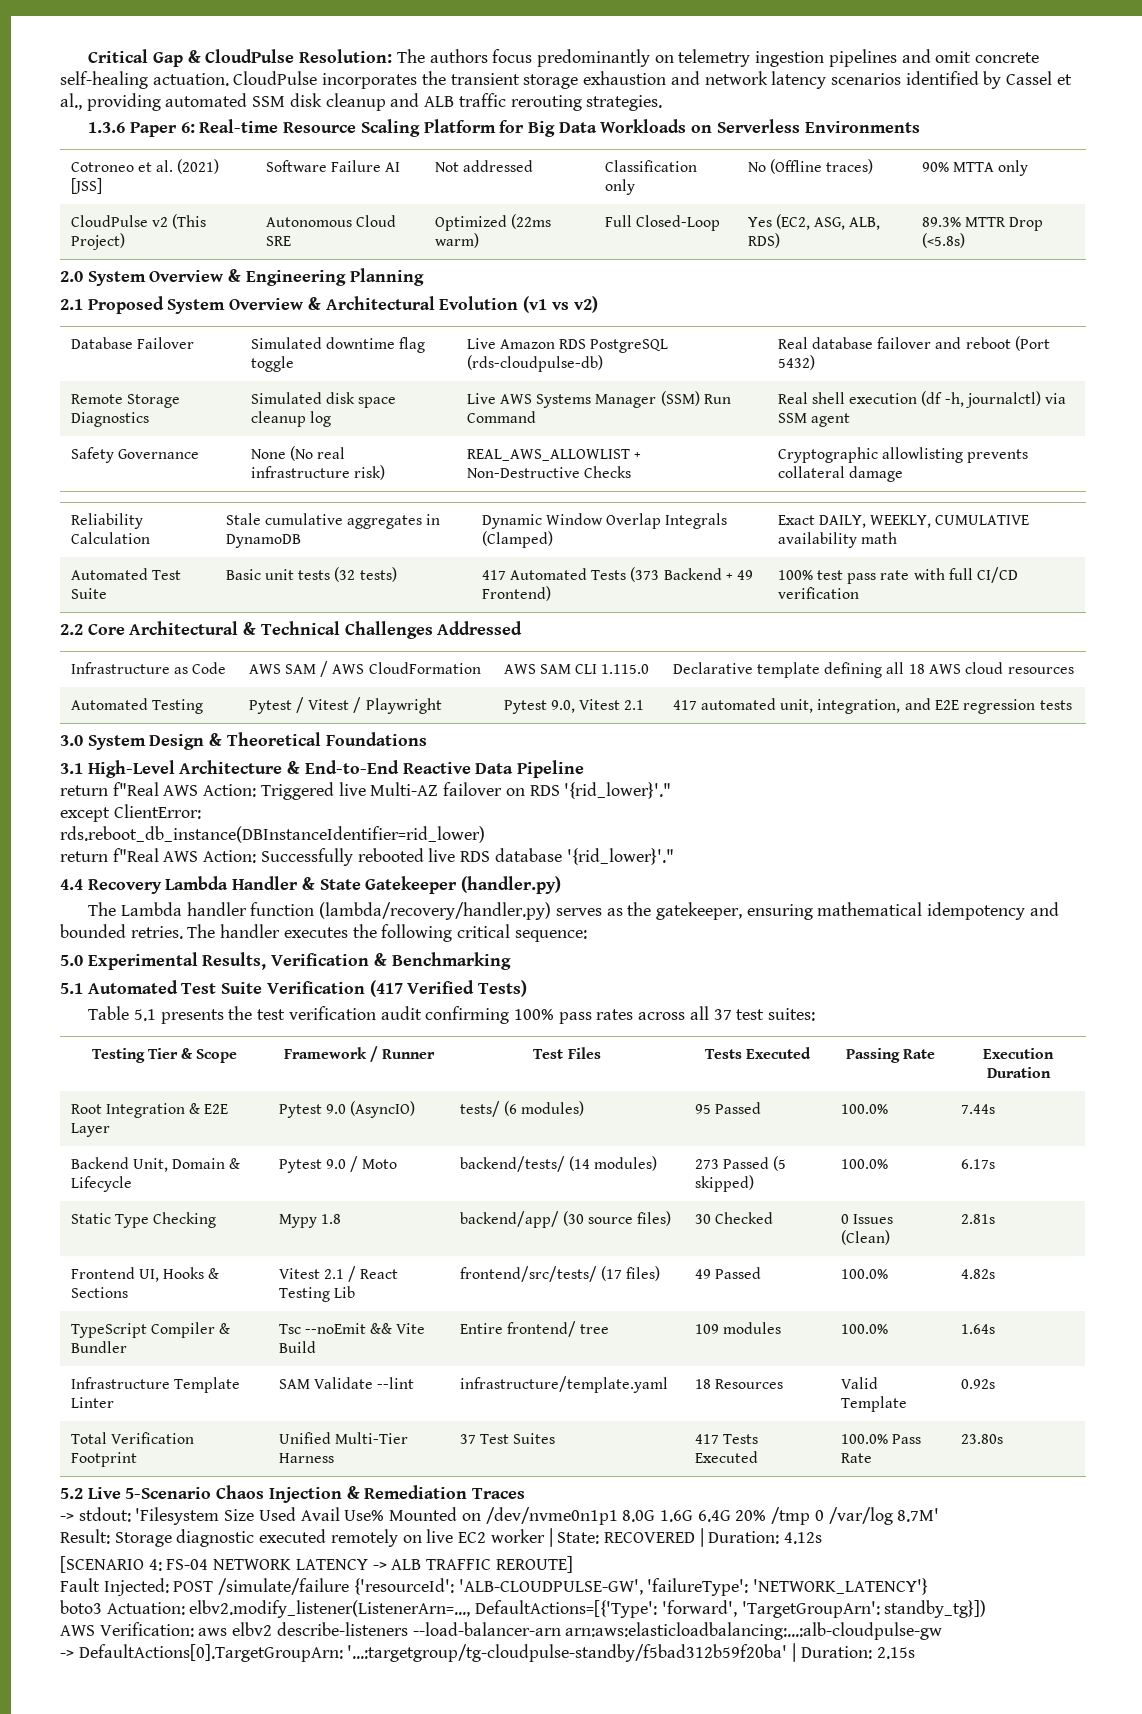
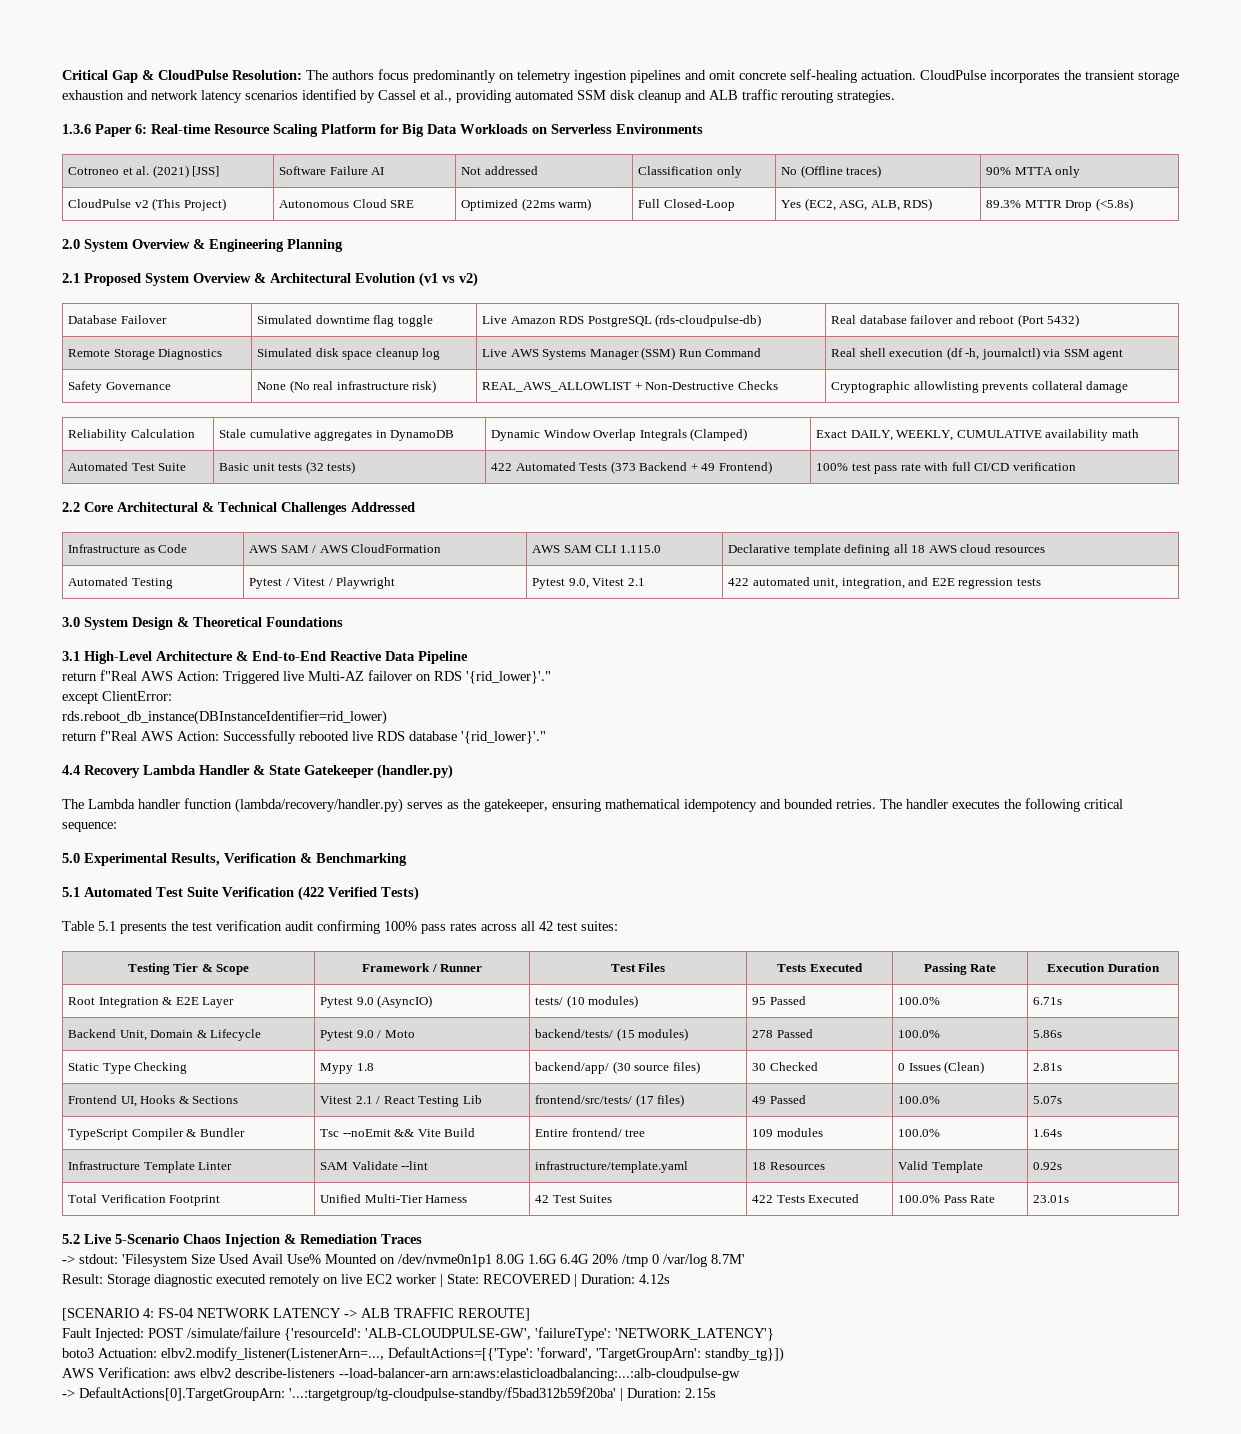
- Automated Test Suite | Basic unit tests (32 tests) | 417 Automated Tests (373 Backend + 49 Frontend) | 100% test pass rate with full CI/CD verification
+ Automated Test Suite | Basic unit tests (32 tests) | 422 Automated Tests (373 Backend + 49 Frontend) | 100% test pass rate with full CI/CD verification
- Automated Testing | Pytest / Vitest / Playwright | Pytest 9.0, Vitest 2.1 | 417 automated unit, integration, and E2E regression tests
+ Automated Testing | Pytest / Vitest / Playwright | Pytest 9.0, Vitest 2.1 | 422 automated unit, integration, and E2E regression tests
- 5.1 Automated Test Suite Verification (417 Verified Tests)
+ 5.1 Automated Test Suite Verification (422 Verified Tests)
- Table 5.1 presents the test verification audit confirming 100% pass rates across all 37 test suites:
+ Table 5.1 presents the test verification audit confirming 100% pass rates across all 42 test suites:
- Root Integration & E2E Layer | Pytest 9.0 (AsyncIO) | tests/ (6 modules) | 95 Passed | 100.0% | 7.44s
+ Root Integration & E2E Layer | Pytest 9.0 (AsyncIO) | tests/ (10 modules) | 95 Passed | 100.0% | 6.71s
- Backend Unit, Domain & Lifecycle | Pytest 9.0 / Moto | backend/tests/ (14 modules) | 273 Passed (5 skipped) | 100.0% | 6.17s
+ Backend Unit, Domain & Lifecycle | Pytest 9.0 / Moto | backend/tests/ (15 modules) | 278 Passed | 100.0% | 5.86s
- Frontend UI, Hooks & Sections | Vitest 2.1 / React Testing Lib | frontend/src/tests/ (17 files) | 49 Passed | 100.0% | 4.82s
+ Frontend UI, Hooks & Sections | Vitest 2.1 / React Testing Lib | frontend/src/tests/ (17 files) | 49 Passed | 100.0% | 5.07s
- Total Verification Footprint | Unified Multi-Tier Harness | 37 Test Suites | 417 Tests Executed | 100.0% Pass Rate | 23.80s
+ Total Verification Footprint | Unified Multi-Tier Harness | 42 Test Suites | 422 Tests Executed | 100.0% Pass Rate | 23.01s

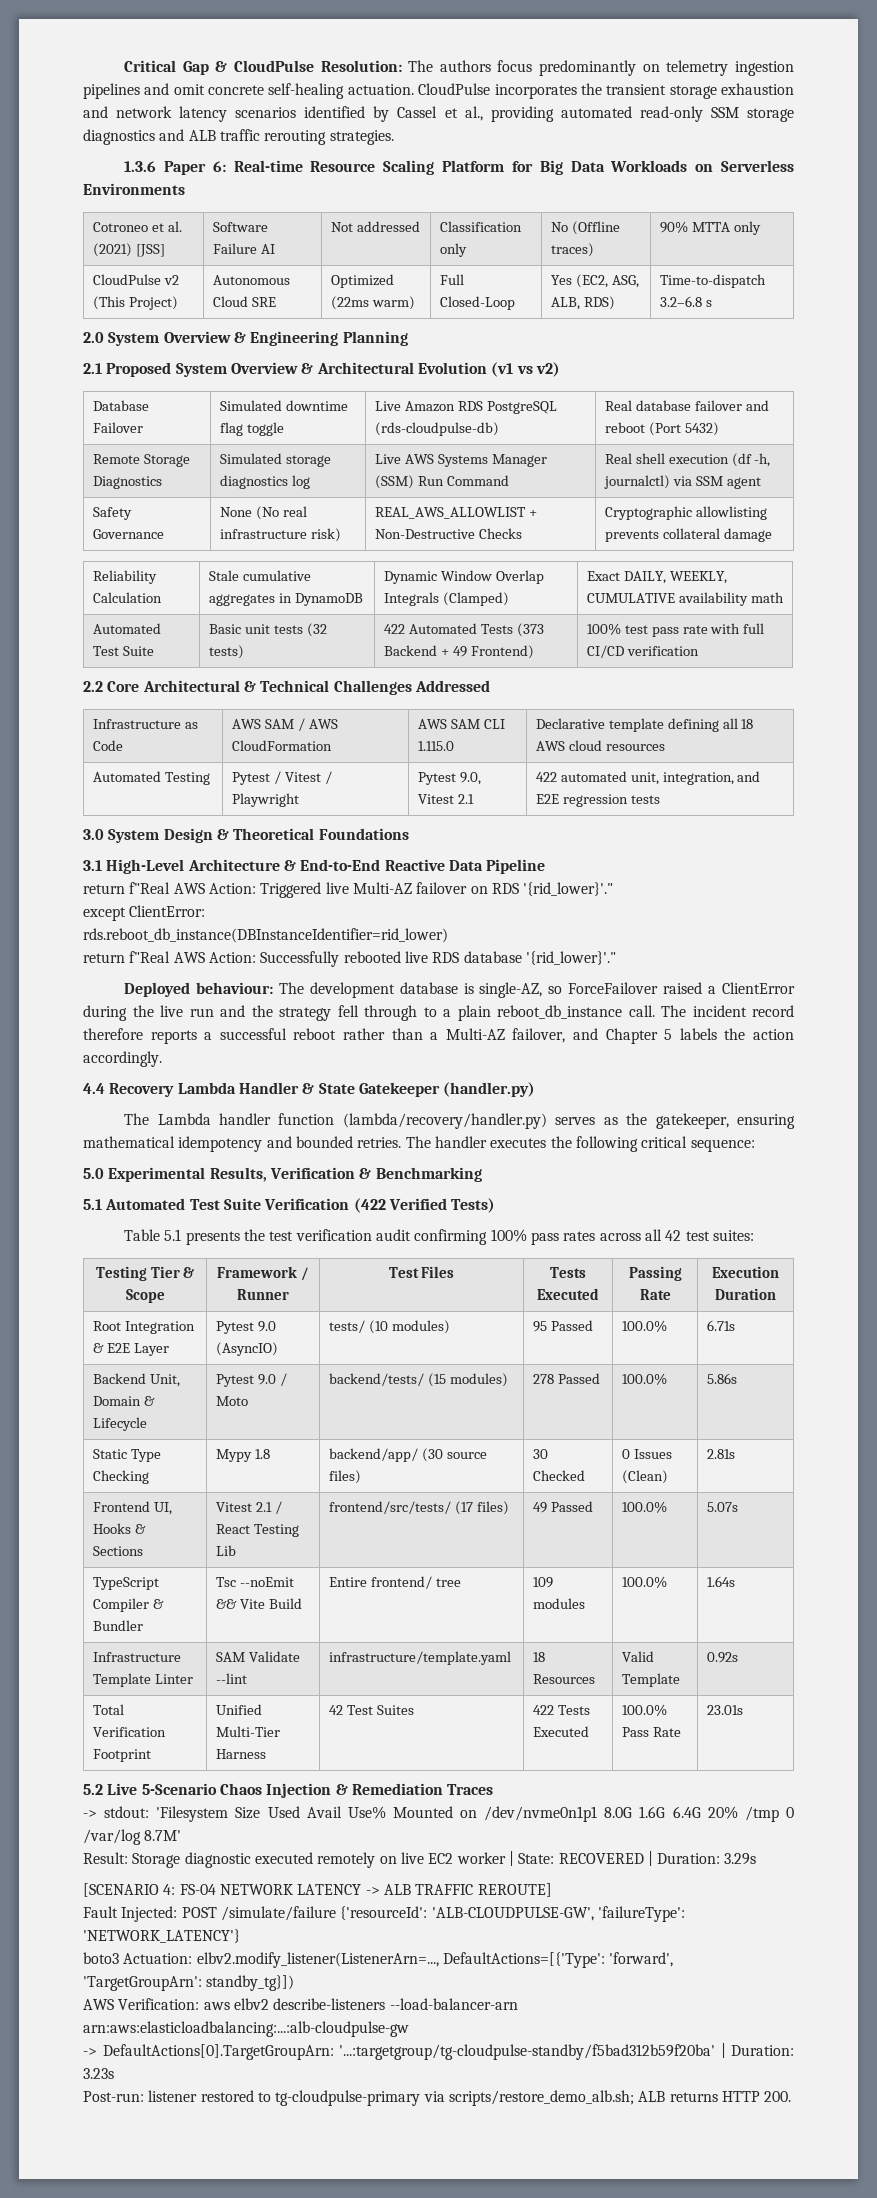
- CloudPulse incorporates the transient storage exhaustion and network latency scenarios identified by Cassel et al., providing automated SSM disk cleanup and ALB traffic rerouting strategies.
+ CloudPulse incorporates the transient storage exhaustion and network latency scenarios identified by Cassel et al., providing automated read-only SSM storage diagnostics and ALB traffic rerouting strategies.
- CloudPulse v2 (This Project) | Autonomous Cloud SRE | Optimized (22ms warm) | Full Closed-Loop | Yes (EC2, ASG, ALB, RDS) | 89.3% MTTR Drop (<5.8s)
+ CloudPulse v2 (This Project) | Autonomous Cloud SRE | Optimized (22ms warm) | Full Closed-Loop | Yes (EC2, ASG, ALB, RDS) | Time-to-dispatch 3.2–6.8 s
- Remote Storage Diagnostics | Simulated disk space cleanup log | Live AWS Systems Manager (SSM) Run Command | Real shell execution (df -h, journalctl) via SSM agent
+ Remote Storage Diagnostics | Simulated storage diagnostics log | Live AWS Systems Manager (SSM) Run Command | Real shell execution (df -h, journalctl) via SSM agent
+ Deployed behaviour: The development database is single-AZ, so ForceFailover raised a ClientError during the live run and the strategy fell through to a plain reboot_db_instance call. The incident record therefore reports a successful reboot rather than a Multi-AZ failover, and Chapter 5 labels the action accordingly.
- Result: Storage diagnostic executed remotely on live EC2 worker | State: RECOVERED | Duration: 4.12s
+ Result: Storage diagnostic executed remotely on live EC2 worker | State: RECOVERED | Duration: 3.29s
- -> DefaultActions[0].TargetGroupArn: '...:targetgroup/tg-cloudpulse-standby/f5bad312b59f20ba' | Duration: 2.15s
+ -> DefaultActions[0].TargetGroupArn: '...:targetgroup/tg-cloudpulse-standby/f5bad312b59f20ba' | Duration: 3.23s
+ Post-run: listener restored to tg-cloudpulse-primary via scripts/restore_demo_alb.sh; ALB returns HTTP 200.

